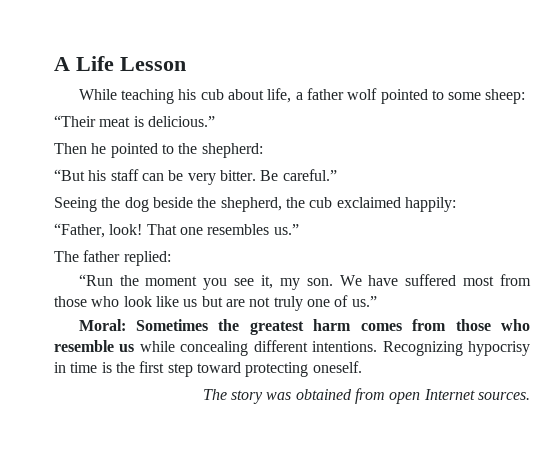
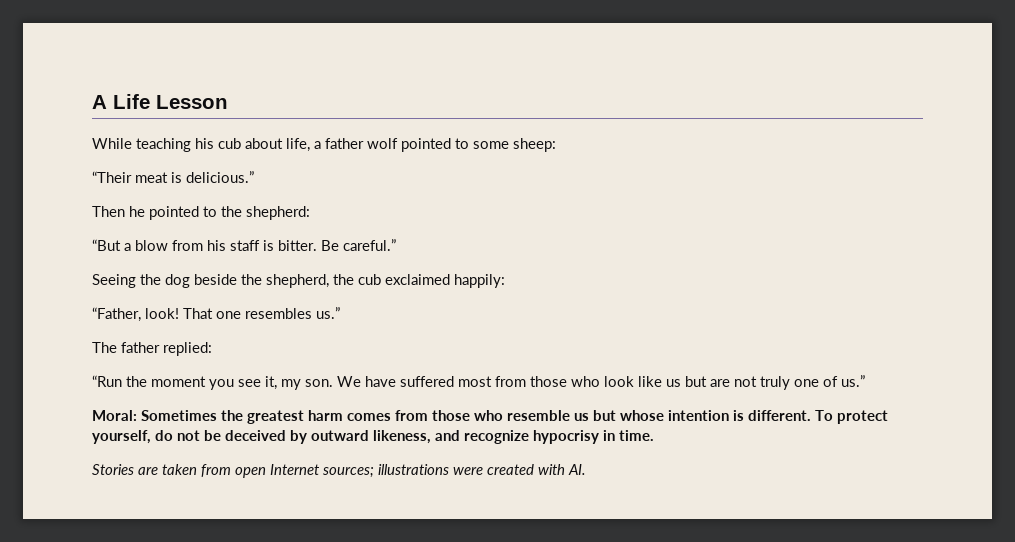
- “But his staff can be very bitter.
+ “But a blow from his staff is bitter.
- Moral: Sometimes the greatest harm comes from those who resemble us while concealing different intentions. Recognizing hypocrisy in time is the first step toward protecting oneself.
- The story was obtained from open Internet sources.
+ Moral: Sometimes the greatest harm comes from those who resemble us but whose intention is different. To protect yourself, do not be deceived by outward likeness, and recognize hypocrisy in time.
+ Stories are taken from open Internet sources; illustrations were created with AI.

